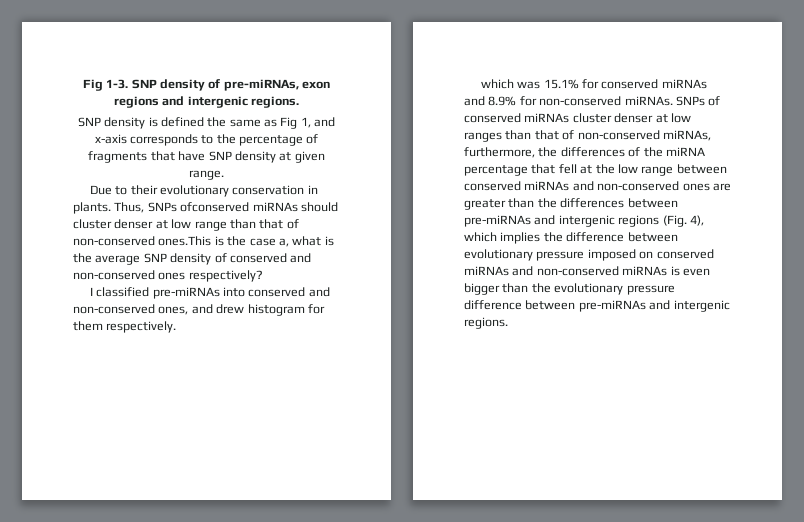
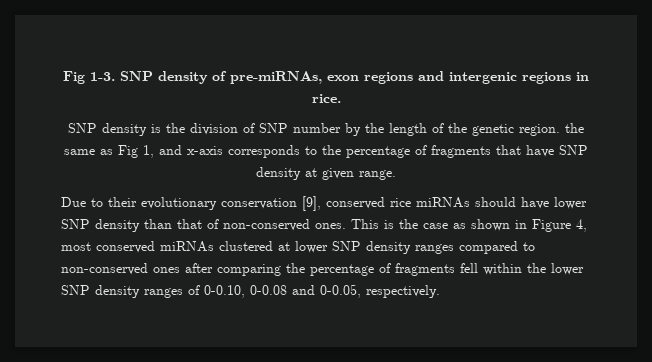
- SNP density of pre-miRNAs, exon regions and intergenic regions.
+ SNP density of pre-miRNAs, exon regions and intergenic regions in rice.
- SNP density is defined the same as Fig 1, and x-axis corresponds to the percentage of fragments that have SNP density at given range.
+ SNP density is the division of SNP number by the length of the genetic region. the same as Fig 1, and x-axis corresponds to the percentage of fragments that have SNP density at given range.
- Due to their evolutionary conservation in plants. Thus, SNPs ofconserved miRNAs should cluster denser at low range than that of non-conserved ones.This is the case a, what is the average SNP density of conserved and non-conserved ones respectively?
- I classified pre-miRNAs into conserved and non-conserved ones, and drew histogram for them respectively.
- which was 15.1% for conserved miRNAs and 8.9% for non-conserved miRNAs. SNPs of conserved miRNAs cluster denser at low ranges than that of non-conserved miRNAs, furthermore, the differences of the miRNA percentage that fell at the low range between conserved miRNAs and non-conserved ones are greater than the differences between pre-miRNAs and intergenic regions (Fig. 4), which implies the difference between evolutionary pressure imposed on conserved miRNAs and non-conserved miRNAs is even bigger than the evolutionary pressure difference between pre-miRNAs and intergenic regions.
+ Due to their evolutionary conservation [9], conserved rice miRNAs should have lower SNP density than that of non-conserved ones. This is the case as shown in Figure 4, most conserved miRNAs clustered at lower SNP density ranges compared to non-conserved ones after comparing the percentage of fragments fell within the lower SNP density ranges of 0-0.10, 0-0.08 and 0-0.05, respectively.

